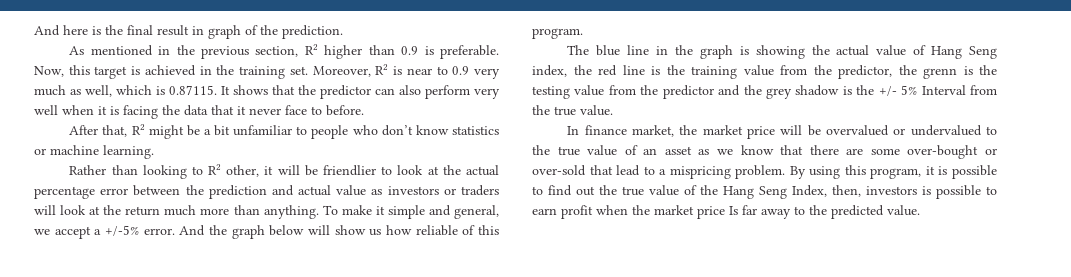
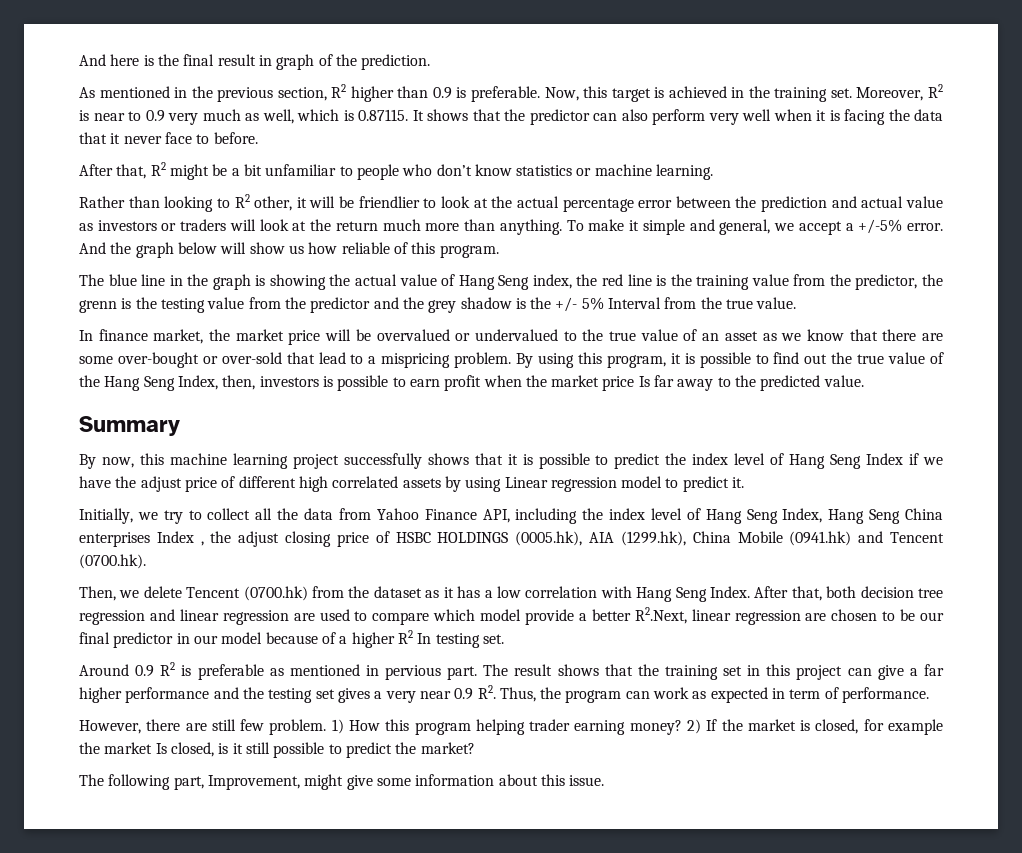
+ Summary
+ By now, this machine learning project successfully shows that it is possible to predict the index level of Hang Seng Index if we have the adjust price of different high correlated assets by using Linear regression model to predict it.
+ Initially, we try to collect all the data from Yahoo Finance API, including the index level of Hang Seng Index, Hang Seng China enterprises Index , the adjust closing price of HSBC HOLDINGS (0005.hk), AIA (1299.hk), China Mobile (0941.hk) and Tencent (0700.hk).
+ Then, we delete Tencent (0700.hk) from the dataset as it has a low correlation with Hang Seng Index. After that, both decision tree regression and linear regression are used to compare which model provide a better R2.Next, linear regression are chosen to be our final predictor in our model because of a higher R2 In testing set.
+ Around 0.9 R2 is preferable as mentioned in pervious part. The result shows that the training set in this project can give a far higher performance and the testing set gives a very near 0.9 R2. Thus, the program can work as expected in term of performance.
+ However, there are still few problem. 1) How this program helping trader earning money? 2) If the market is closed, for example the market Is closed, is it still possible to predict the market?
+ The following part, Improvement, might give some information about this issue.

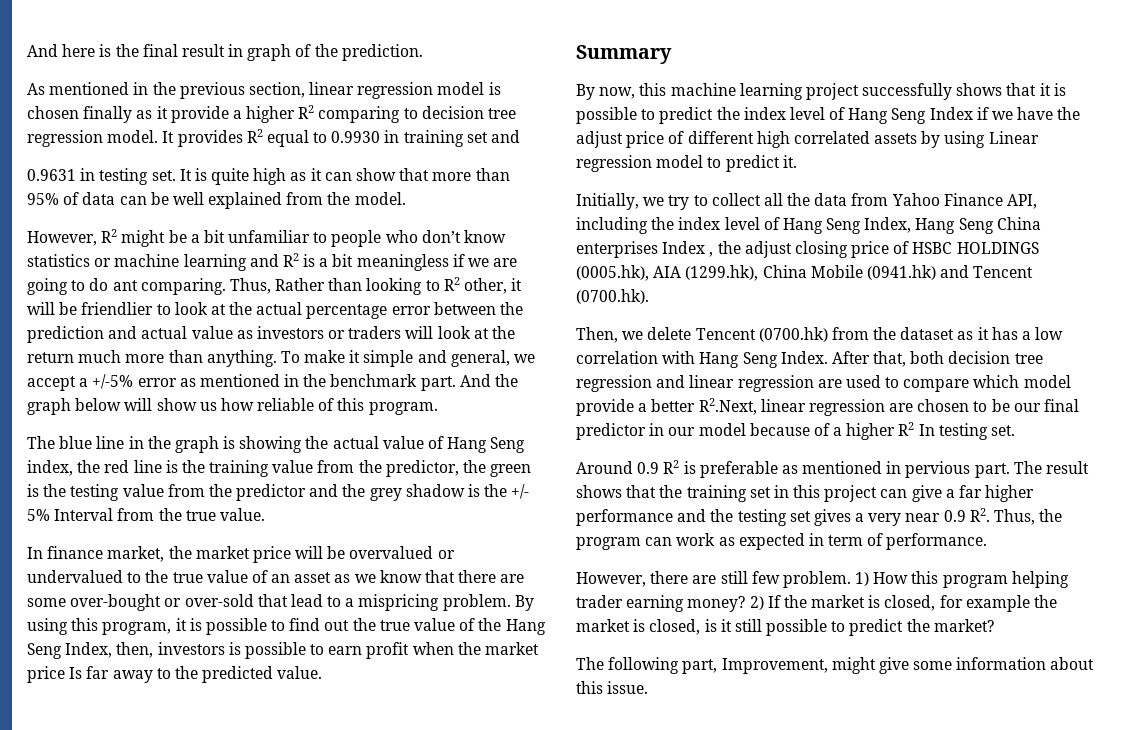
- As mentioned in the previous section, R2 higher than 0.9 is preferable. Now, this target is achieved in the training set. Moreover, R2 is near to 0.9 very much as well, which is 0.87115. It shows that the predictor can also perform very well when it is facing the data that it never face to before.
- After that, R2 might be a bit unfamiliar to people who don’t know statistics or machine learning.
- Rather than looking to R2 other, it will be friendlier to look at the actual percentage error between the prediction and actual value as investors or traders will look at the return much more than anything.
+ As mentioned in the previous section, linear regression model is chosen finally as it provide a higher R2 comparing to decision tree regression model. It provides R2 equal to 0.9930 in training set and
+ 0.9631 in testing set. It is quite high as it can show that more than 95% of data can be well explained from the model.
+ However, R2 might be a bit unfamiliar to people who don’t know statistics or machine learning and R2 is a bit meaningless if we are going to do ant comparing. Thus, Rather than looking to R2 other, it will be friendlier to look at the actual percentage error between the prediction and actual value as investors or traders will look at the return much more than anything.
- To make it simple and general, we accept a +/-5% error.
+ To make it simple and general, we accept a +/-5% error as mentioned in the benchmark part.
- The blue line in the graph is showing the actual value of Hang Seng index, the red line is the training value from the predictor, the grenn is the testing value from the predictor and the grey shadow is the +/- 5% Interval from the true value.
+ The blue line in the graph is showing the actual value of Hang Seng index, the red line is the training value from the predictor, the green is the testing value from the predictor and the grey shadow is the +/- 5% Interval from the true value.
- 2) If the market is closed, for example the market Is closed, is it still possible to predict the market?
+ 2) If the market is closed, for example the market is closed, is it still possible to predict the market?

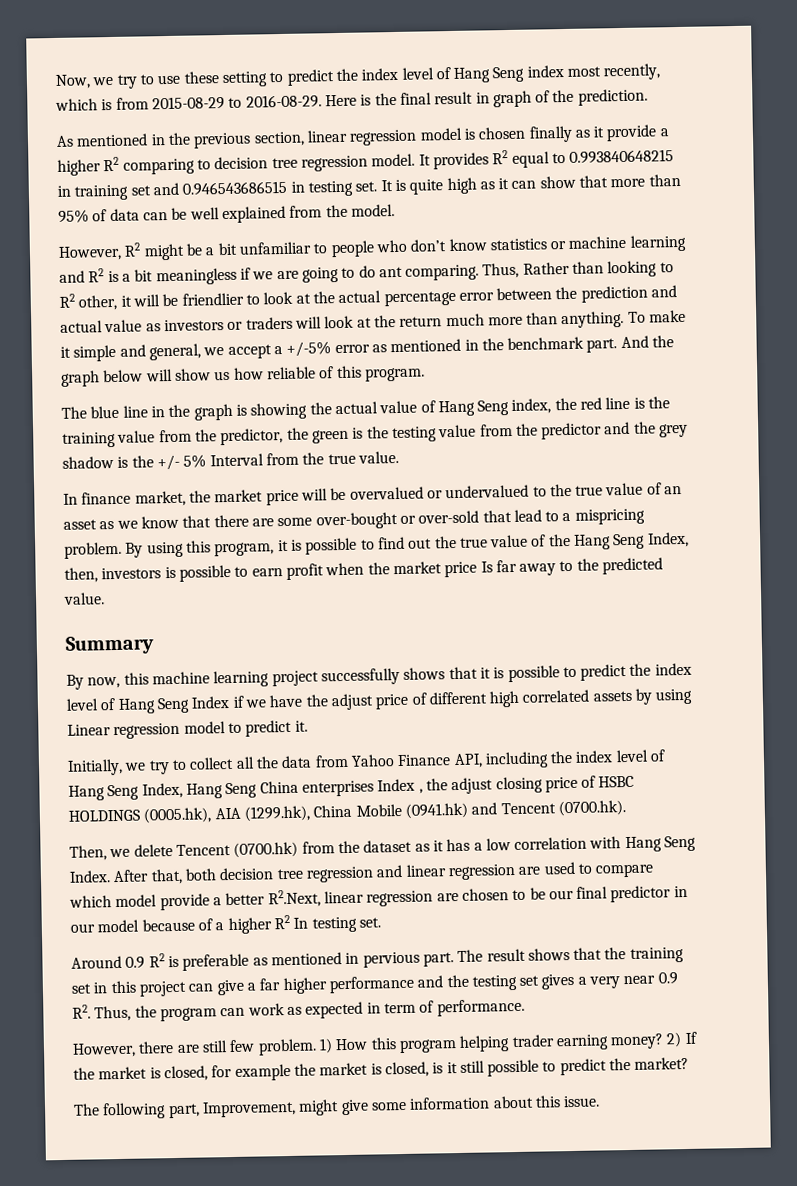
- And here is the final result in graph of the prediction.
+ Now, we try to use these setting to predict the index level of Hang Seng index most recently, which is from 2015-08-29 to 2016-08-29. Here is the final result in graph of the prediction.
- It provides R2 equal to 0.9930 in training set and
- 0.9631 in testing set.
+ It provides R2 equal to 0.993840648215 in training set and 0.946543686515 in testing set.

